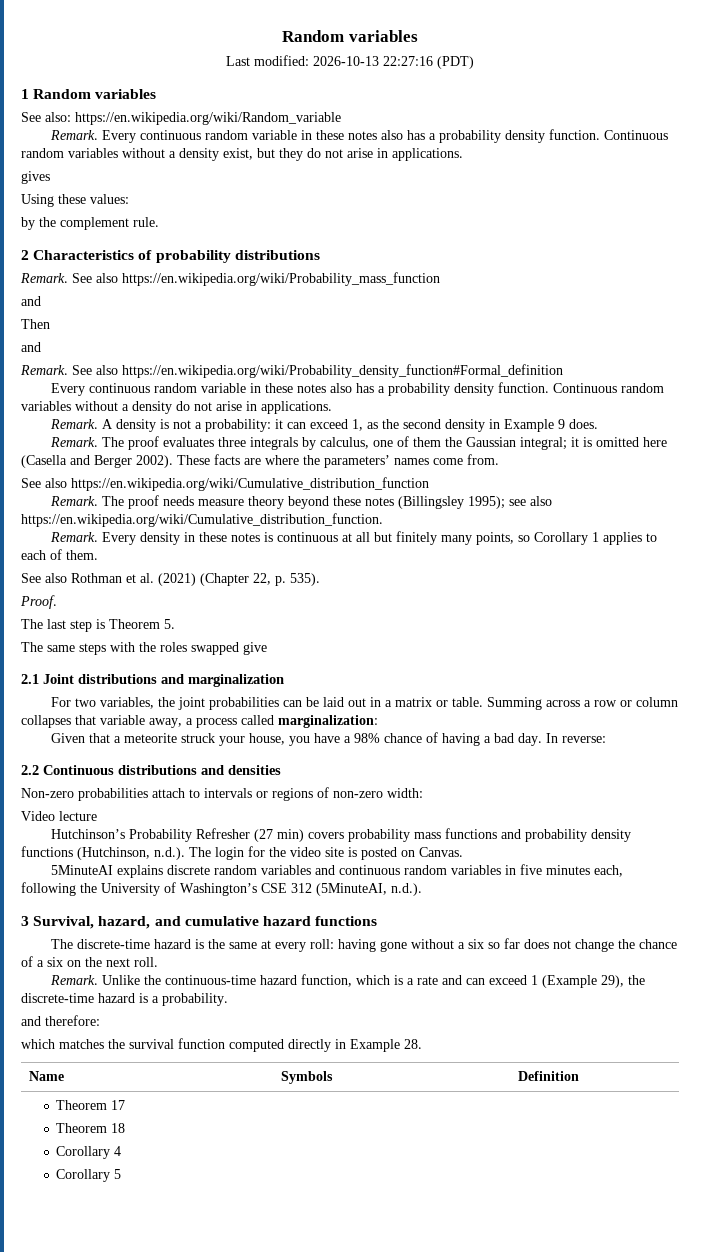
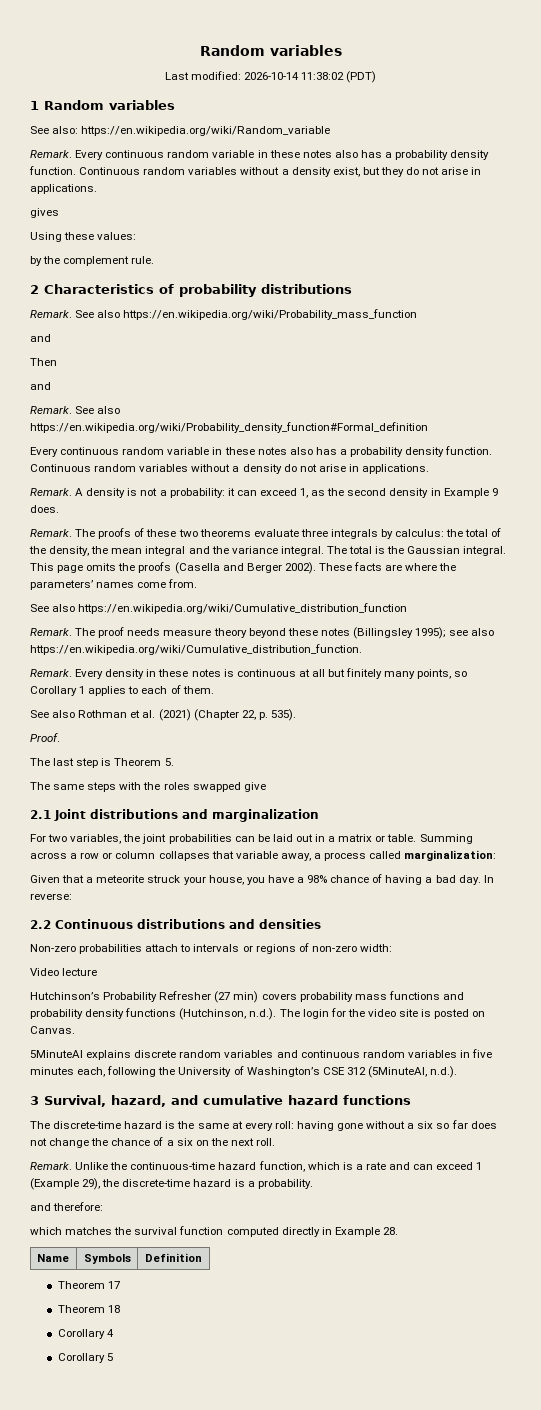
- Last modified: 2026-10-13 22:27:16 (PDT)
+ Last modified: 2026-10-14 11:38:02 (PDT)
- The proof evaluates three integrals by calculus, one of them the Gaussian integral; it is omitted here (Casella and Berger 2002).
+ The proofs of these two theorems evaluate three integrals by calculus: the total of the density, the mean integral and the variance integral. The total is the Gaussian integral. This page omits the proofs (Casella and Berger 2002).

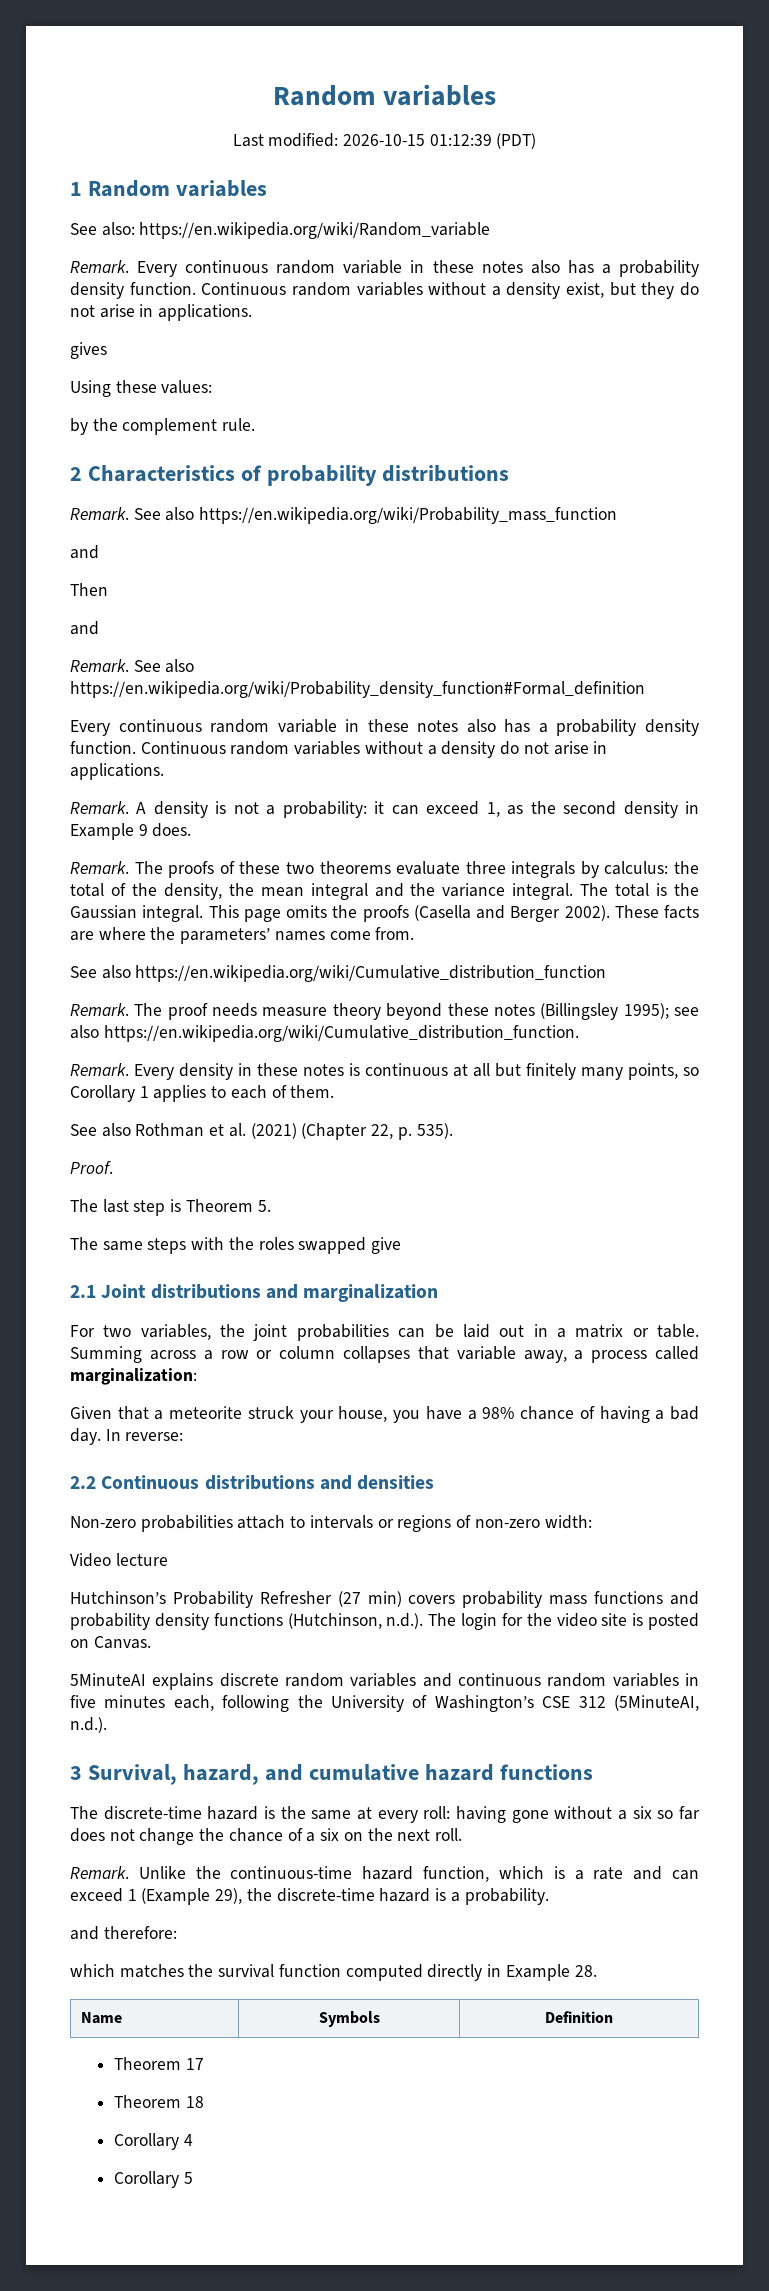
- Last modified: 2026-10-14 11:38:02 (PDT)
+ Last modified: 2026-10-15 01:12:39 (PDT)

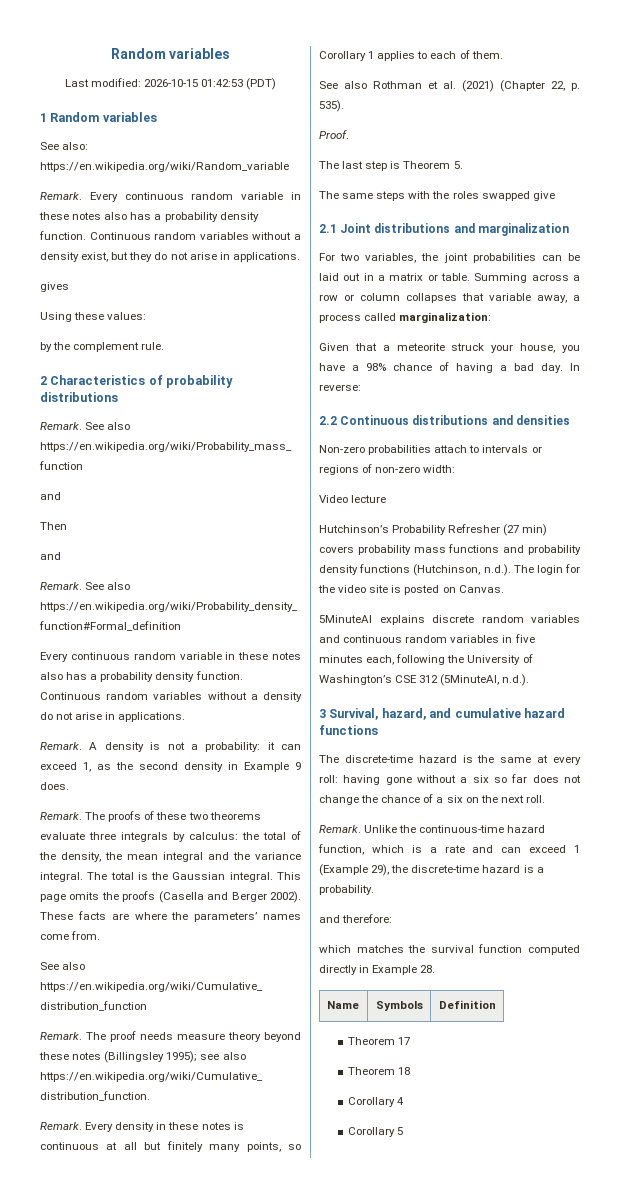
- Last modified: 2026-10-15 01:12:39 (PDT)
+ Last modified: 2026-10-15 01:42:53 (PDT)

